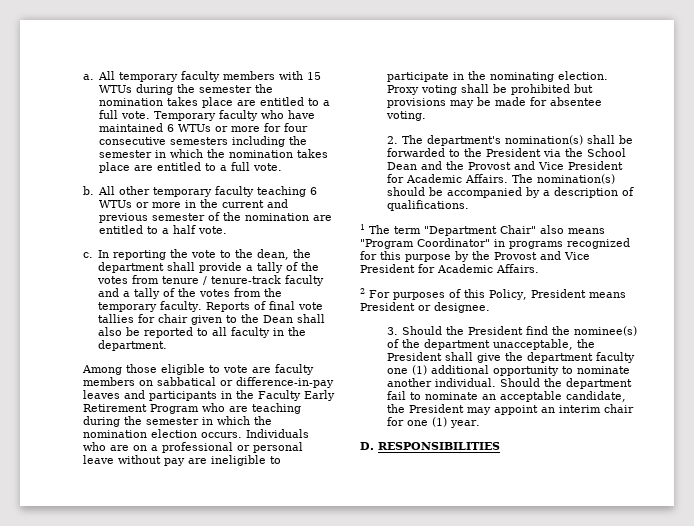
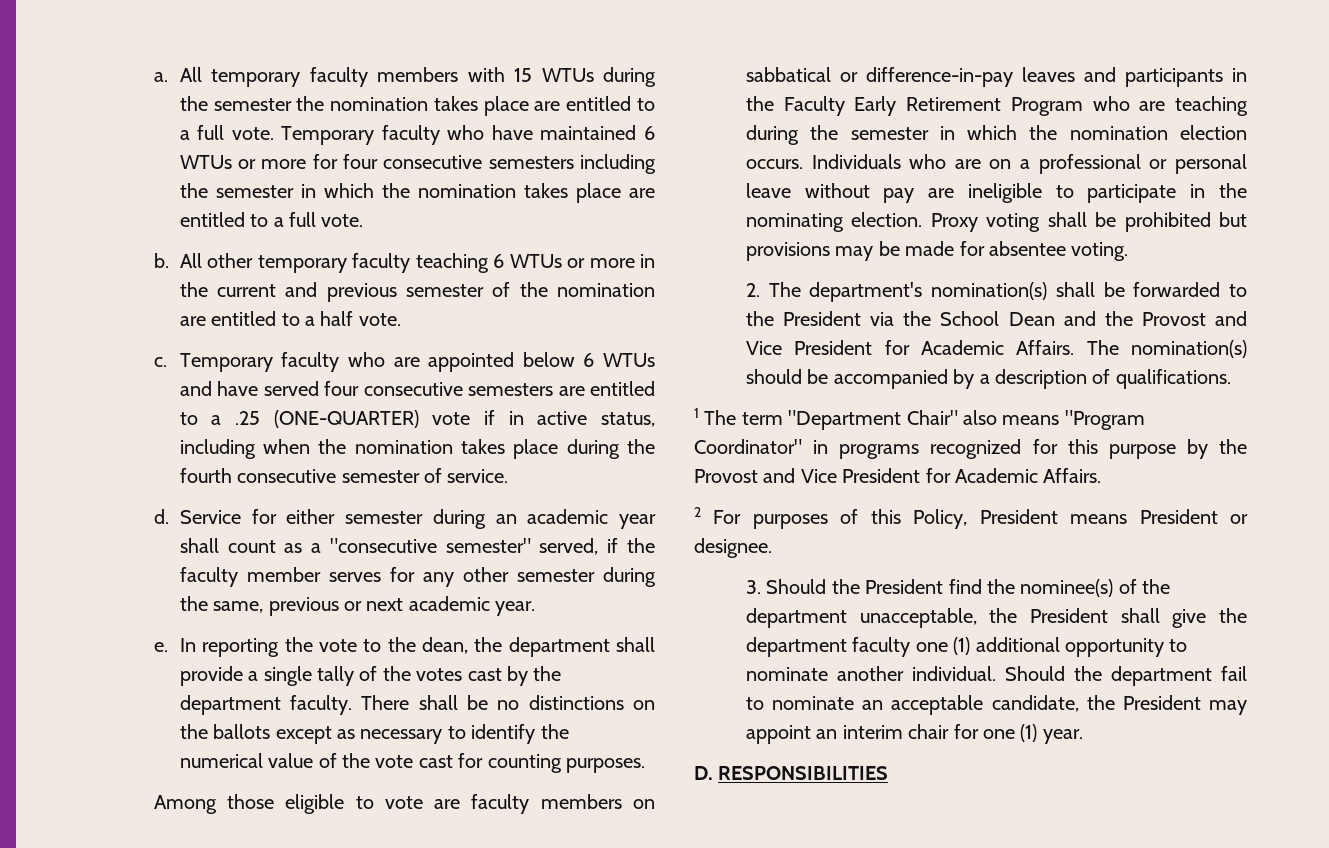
+ Temporary faculty who are appointed below 6 WTUs and have served four consecutive semesters are entitled to a .25 (ONE-QUARTER) vote if in active status, including when the nomination takes place during the fourth consecutive semester of service.
+ d. Service for either semester during an academic year shall count as a "consecutive semester" served, if the faculty member serves for any other semester during the same, previous or next academic year.
+ e.
- In reporting the vote to the dean, the department shall provide a tally of the votes from tenure / tenure-track faculty and a tally of the votes from the temporary faculty. Reports of final vote tallies for chair given to the Dean shall also be reported to all faculty in the department.
+ In reporting the vote to the dean, the department shall provide a single tally of the votes cast by the department faculty. There shall be no distinctions on the ballots except as necessary to identify the numerical value of the vote cast for counting purposes.

